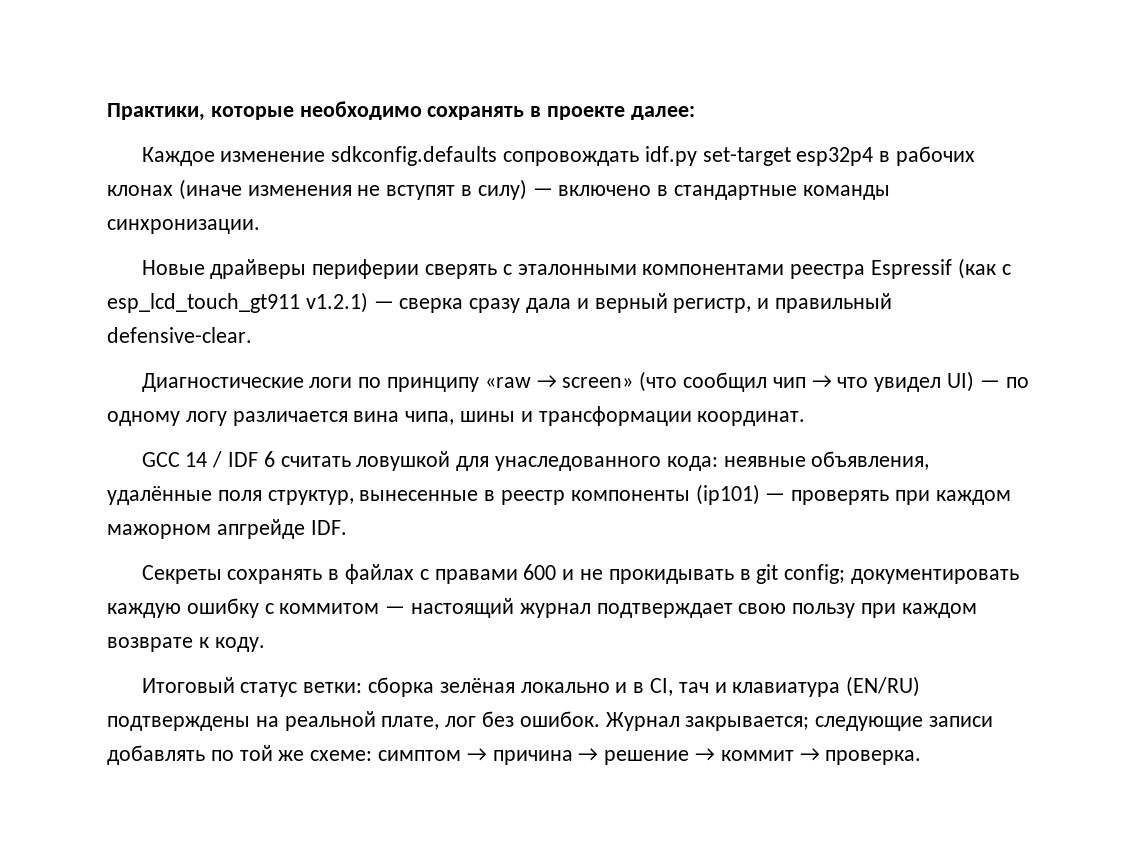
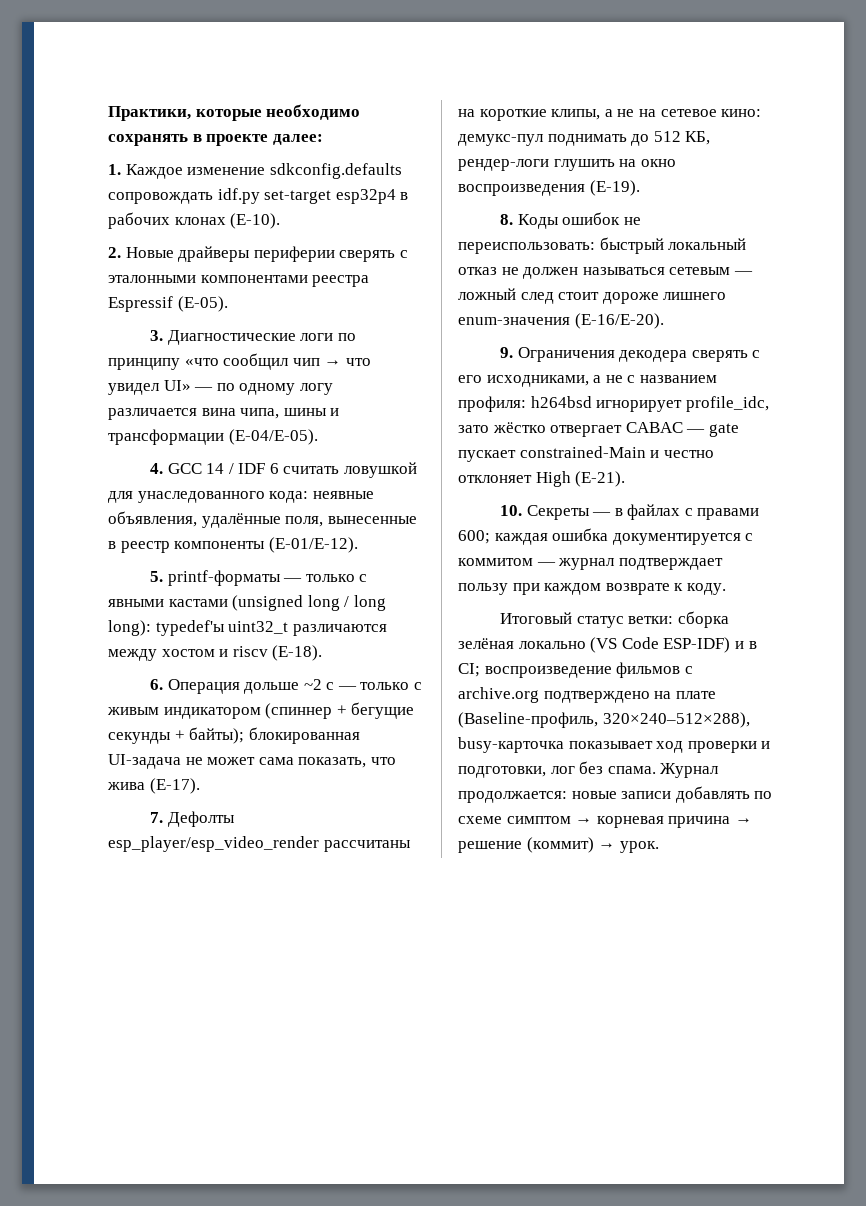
- Каждое изменение sdkconfig.defaults сопровождать idf.py set-target esp32p4 в рабочих клонах (иначе изменения не вступят в силу) — включено в стандартные команды синхронизации.
- Новые драйверы периферии сверять с эталонными компонентами реестра Espressif (как с esp_lcd_touch_gt911 v1.2.1) — сверка сразу дала и верный регистр, и правильный defensive-clear.
- Диагностические логи по принципу «raw → screen» (что сообщил чип → что увидел UI) — по одному логу различается вина чипа, шины и трансформации координат.
- GCC 14 / IDF 6 считать ловушкой для унаследованного кода:
+ 1. Каждое изменение sdkconfig.defaults сопровождать idf.py set-target esp32p4 в рабочих клонах (E-10).
+ 2. Новые драйверы периферии сверять с эталонными компонентами реестра Espressif (E-05).
+ 3. Диагностические логи по принципу «что сообщил чип → что увидел UI» — по одному логу различается вина чипа, шины и трансформации (E-04/E-05).
+ 4. GCC 14 / IDF 6 считать ловушкой для унаследованного кода:
- неявные объявления, удалённые поля структур, вынесенные в реестр компоненты (ip101) — проверять при каждом мажорном апгрейде IDF.
- Секреты сохранять в файлах с правами 600 и не прокидывать в git config; документировать каждую ошибку с коммитом — настоящий журнал подтверждает свою пользу при каждом возврате к коду.
+ неявные объявления, удалённые поля, вынесенные в реестр компоненты (E-01/E-12).
+ 5. printf-форматы — только с явными кастами (unsigned long / long long): typedef'ы uint32_t различаются между хостом и riscv (E-18).
+ 6. Операция дольше ~2 с — только с живым индикатором (спиннер + бегущие секунды + байты); блокированная UI-задача не может сама показать, что жива (E-17).
+ 7. Дефолты esp_player/esp_video_render рассчитаны на короткие клипы, а не на сетевое кино: демукс-пул поднимать до 512 КБ, рендер-логи глушить на окно воспроизведения (E-19).
+ 8. Коды ошибок не переиспользовать: быстрый локальный отказ не должен называться сетевым — ложный след стоит дороже лишнего enum-значения (E-16/E-20).
+ 9. Ограничения декодера сверять с его исходниками, а не с названием профиля: h264bsd игнорирует profile_idc, зато жёстко отвергает CABAC — gate пускает constrained-Main и честно отклоняет High (E-21).
+ 10. Секреты — в файлах с правами 600; каждая ошибка документируется с коммитом — журнал подтверждает пользу при каждом возврате к коду.
- Итоговый статус ветки: сборка зелёная локально и в CI, тач и клавиатура (EN/RU) подтверждены на реальной плате, лог без ошибок. Журнал закрывается; следующие записи добавлять по той же схеме: симптом → причина → решение → коммит → проверка.
+ Итоговый статус ветки: сборка зелёная локально (VS Code ESP-IDF) и в CI; воспроизведение фильмов с archive.org подтверждено на плате (Baseline-профиль, 320×240–512×288), busy-карточка показывает ход проверки и подготовки, лог без спама. Журнал продолжается: новые записи добавлять по схеме симптом → корневая причина → решение (коммит) → урок.

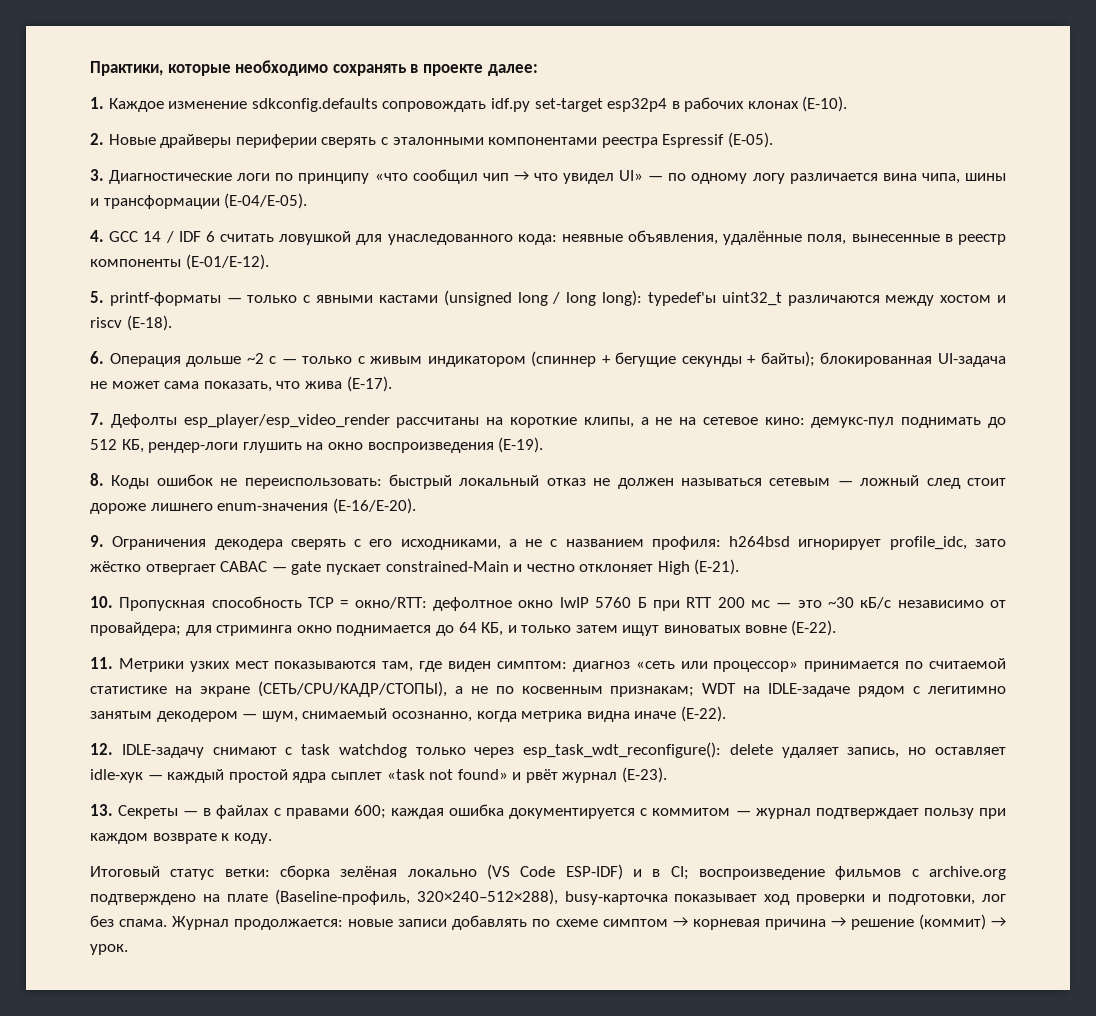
- 10. Секреты — в файлах с правами 600; каждая ошибка документируется с коммитом — журнал подтверждает пользу при каждом возврате к коду.
+ 10. Пропускная способность TCP = окно/RTT: дефолтное окно lwIP 5760 Б при RTT 200 мс — это ~30 кБ/с независимо от провайдера; для стриминга окно поднимается до 64 КБ, и только затем ищут виноватых вовне (E-22).
+ 11. Метрики узких мест показываются там, где виден симптом: диагноз «сеть или процессор» принимается по считаемой статистике на экране (СЕТЬ/CPU/КАДР/СТОПЫ), а не по косвенным признакам; WDT на IDLE-задаче рядом с легитимно занятым декодером — шум, снимаемый осознанно, когда метрика видна иначе (E-22).
+ 12. IDLE-задачу снимают с task watchdog только через esp_task_wdt_reconfigure(): delete удаляет запись, но оставляет idle-хук — каждый простой ядра сыплет «task not found» и рвёт журнал (E-23).
+ 13. Секреты — в файлах с правами 600; каждая ошибка документируется с коммитом — журнал подтверждает пользу при каждом возврате к коду.

